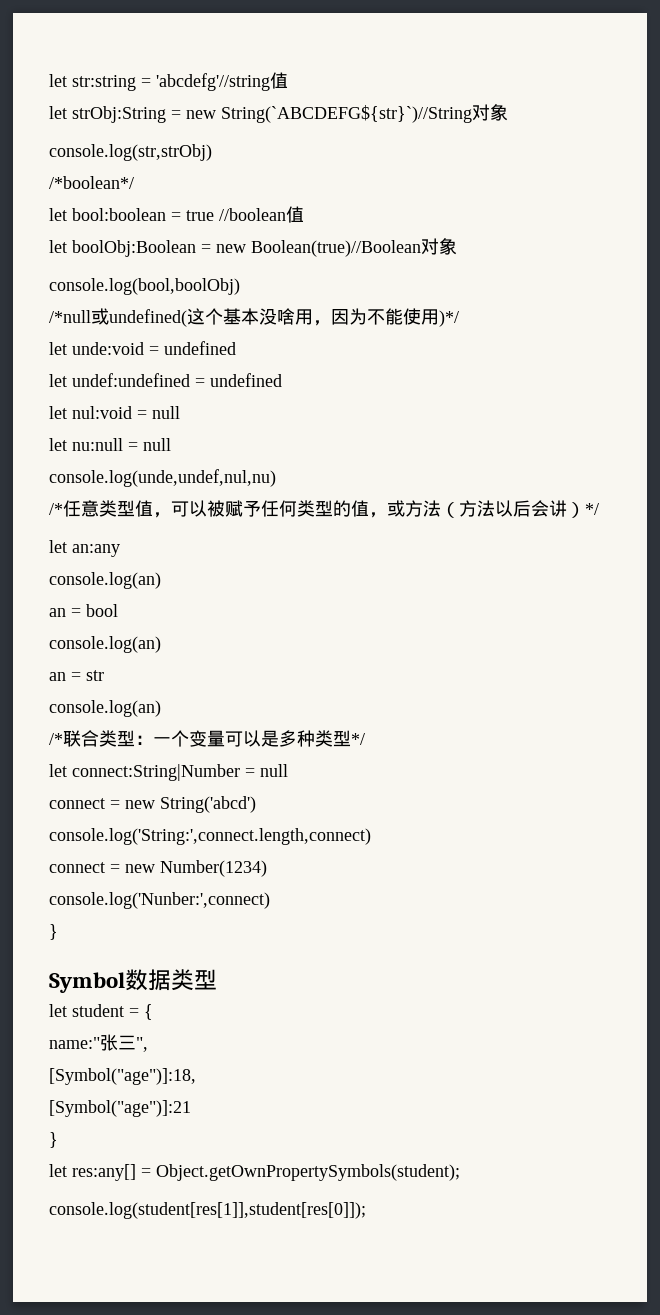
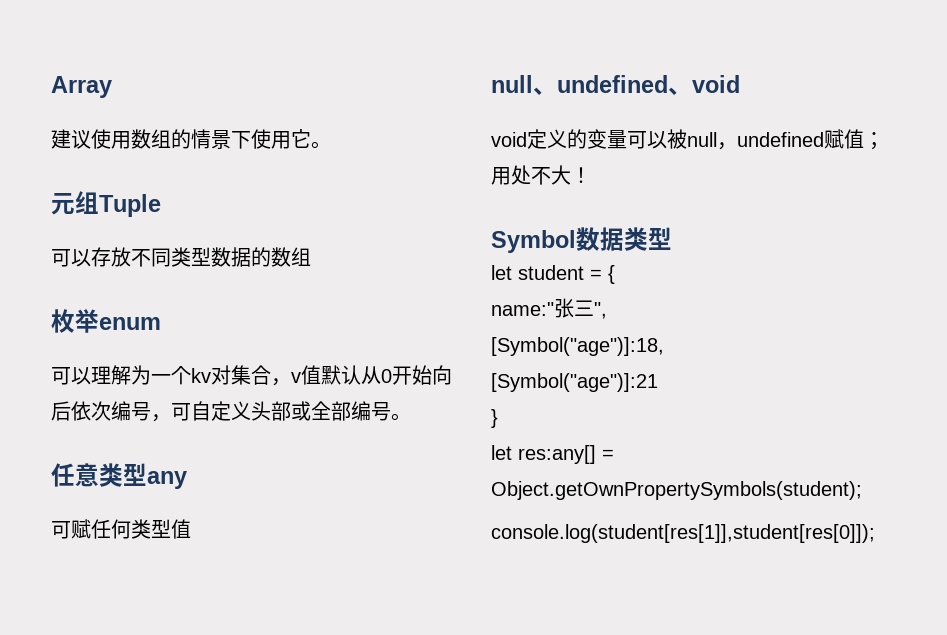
- let str:string = 'abcdefg'//string值
- let strObj:String = new String(`ABCDEFG${str}`)//String对象
- console.log(str,strObj)
- /*boolean*/
- let bool:boolean = true //boolean值
- let boolObj:Boolean = new Boolean(true)//Boolean对象
- console.log(bool,boolObj)
- /*null或undefined(这个基本没啥用，因为不能使用)*/
- let unde:void = undefined
- let undef:undefined = undefined
- let nul:void = null
- let nu:null = null
- console.log(unde,undef,nul,nu)
- /*任意类型值，可以被赋予任何类型的值，或方法（方法以后会讲）*/
- let an:any
- console.log(an)
- an = bool
- console.log(an)
- an = str
- console.log(an)
- /*联合类型：一个变量可以是多种类型*/
- let connect:String|Number = null
- connect = new String('abcd')
- console.log('String:',connect.length,connect)
- connect = new Number(1234)
- console.log('Nunber:',connect)
- }
+ Array
+ 建议使用数组的情景下使用它。
+ 元组Tuple
+ 可以存放不同类型数据的数组
+ 枚举enum
+ 可以理解为一个kv对集合，v值默认从0开始向后依次编号，可自定义头部或全部编号。
+ 任意类型any
+ 可赋任何类型值
+ null、undefined、void
+ void定义的变量可以被null，undefined赋值；用处不大！

